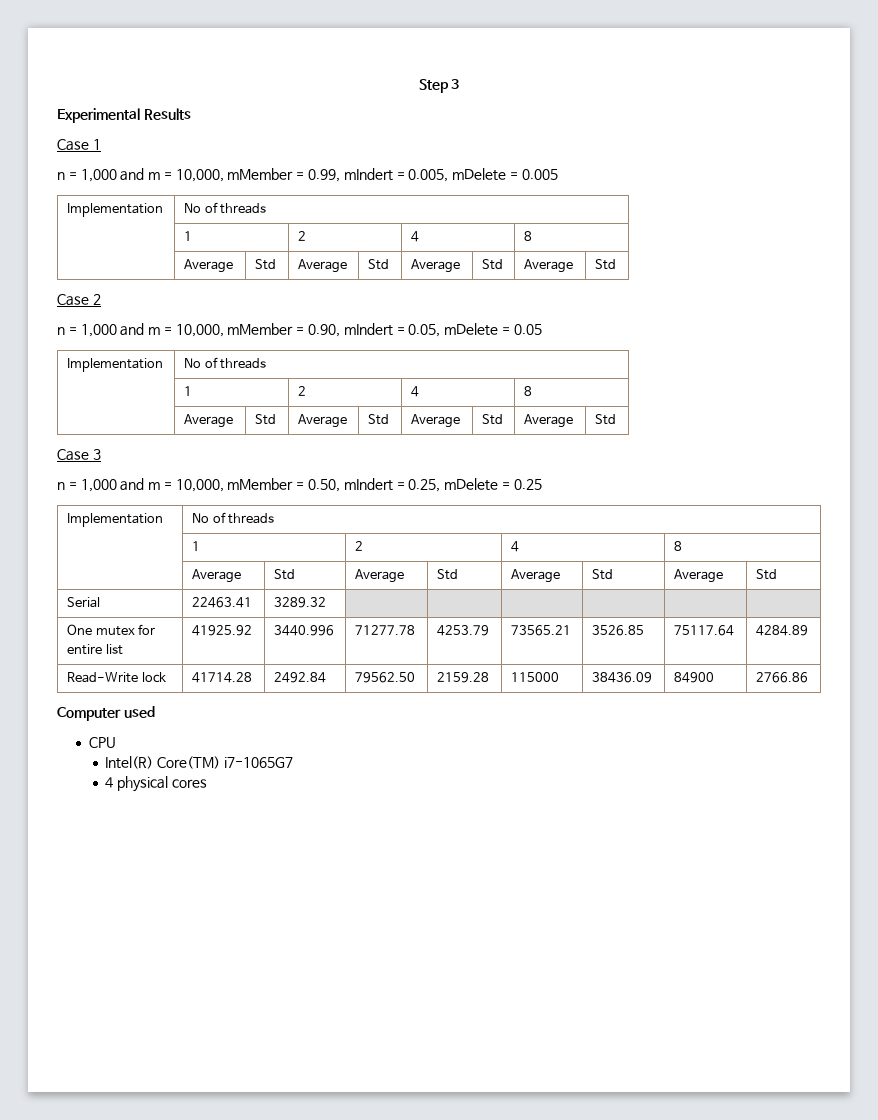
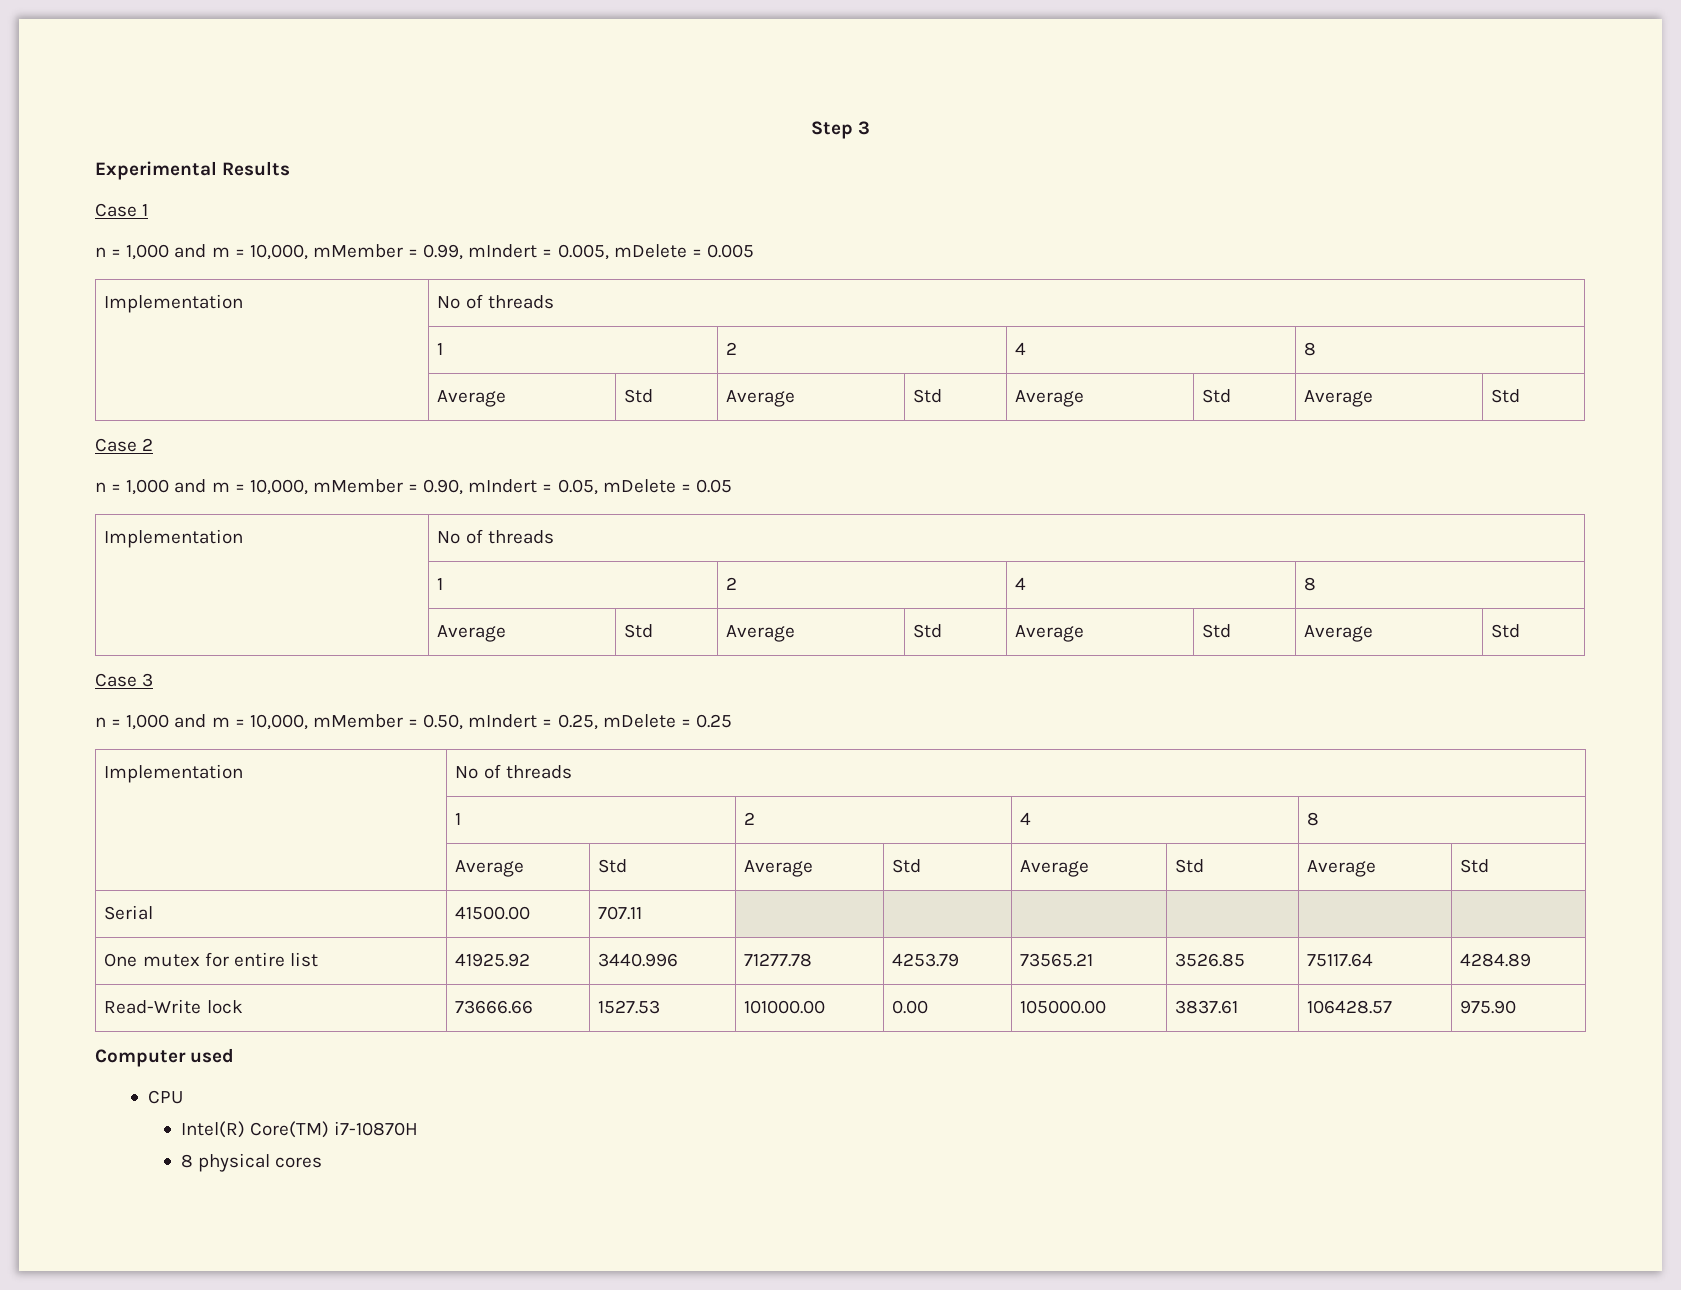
- Serial | 22463.41 | 3289.32 | | | | | |
+ Serial | 41500.00 | 707.11 | | | | | |
- Read-Write lock | 41714.28 | 2492.84 | 79562.50 | 2159.28 | 115000 | 38436.09 | 84900 | 2766.86
+ Read-Write lock | 73666.66 | 1527.53 | 101000.00 | 0.00 | 105000.00 | 3837.61 | 106428.57 | 975.90
- Intel(R) Core(TM) i7-1065G7
- 4 physical cores
+ Intel(R) Core(TM) i7-10870H
+ 8 physical cores

